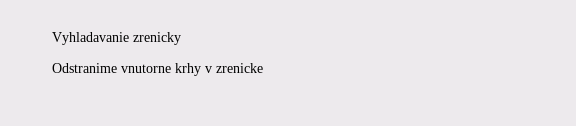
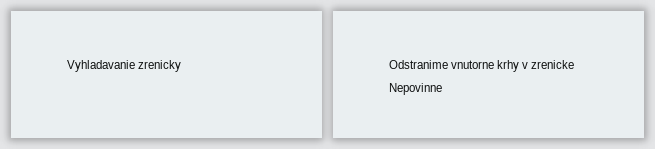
+ Nepovinne

